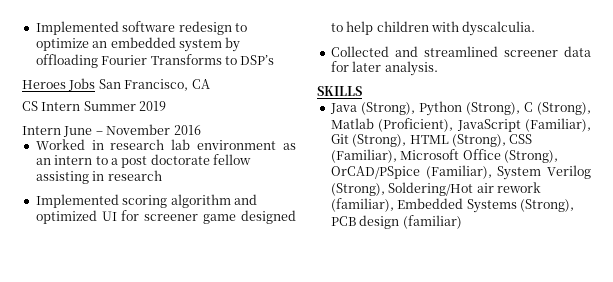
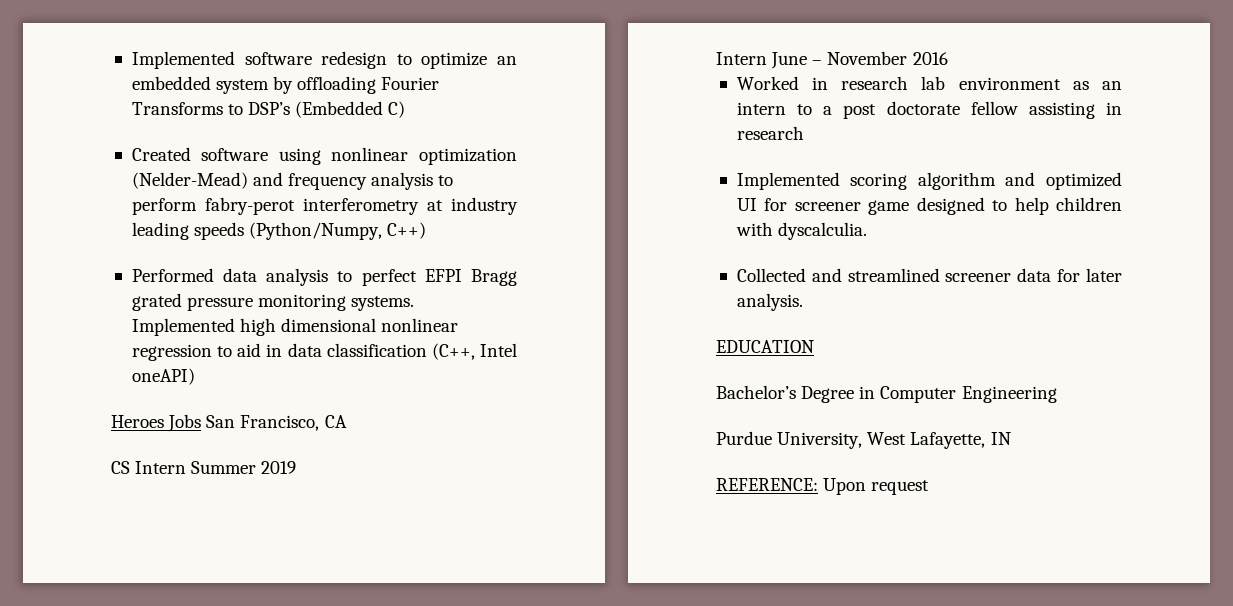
- Implemented software redesign to optimize an embedded system by offloading Fourier Transforms to DSP’s
+ Implemented software redesign to optimize an embedded system by offloading Fourier Transforms to DSP’s (Embedded C)
+ Created software using nonlinear optimization (Nelder-Mead) and frequency analysis to perform fabry-perot interferometry at industry leading speeds (Python/Numpy, C++)
+ Performed data analysis to perfect EFPI Bragg grated pressure monitoring systems. Implemented high dimensional nonlinear regression to aid in data classification (C++, Intel oneAPI)
- SKILLS
- Java (Strong), Python (Strong), C (Strong), Matlab (Proficient), JavaScript (Familiar), Git (Strong), HTML (Strong), CSS (Familiar), Microsoft Office (Strong), OrCAD/PSpice (Familiar), System Verilog (Strong), Soldering/Hot air rework (familiar), Embedded Systems (Strong), PCB design (familiar)
+ EDUCATION
+ Bachelor’s Degree in Computer Engineering
+ Purdue University, West Lafayette, IN
+ REFERENCE: Upon request

